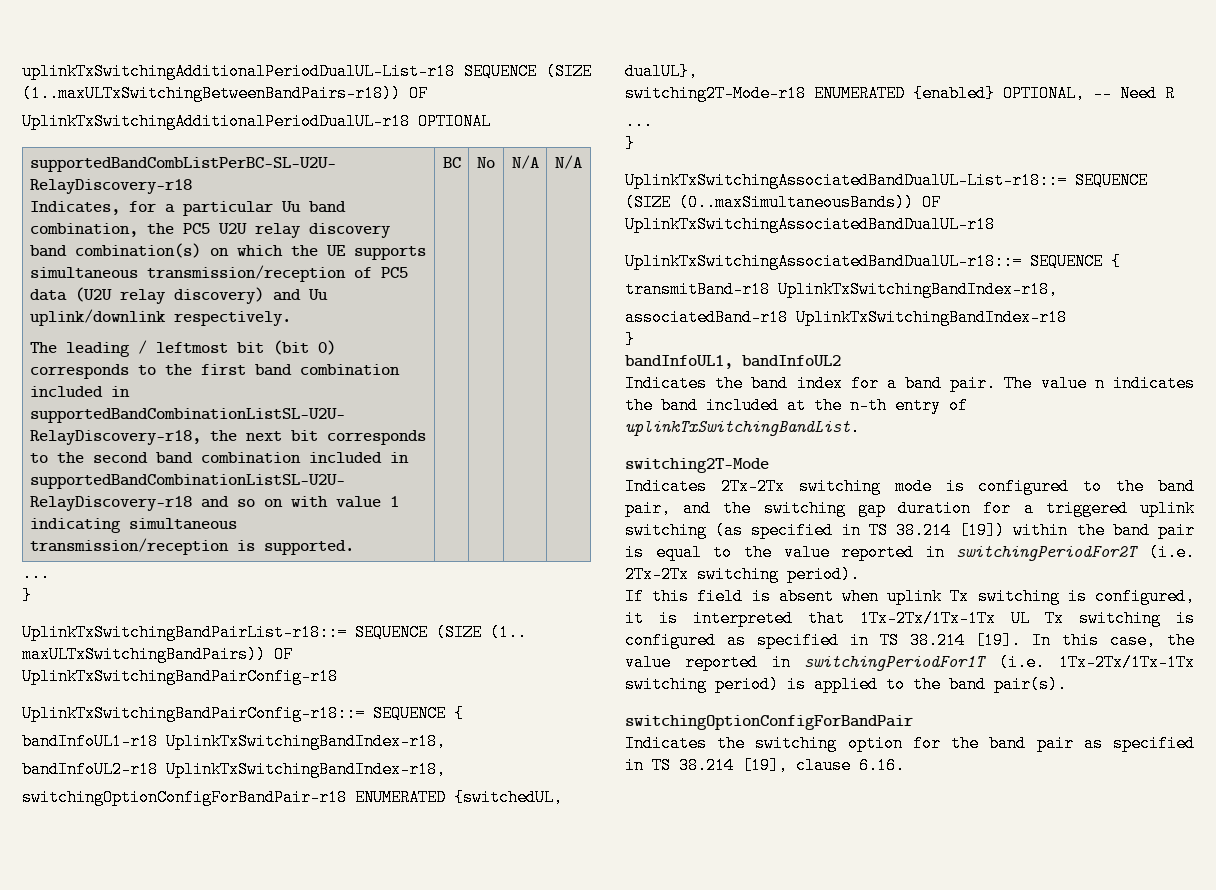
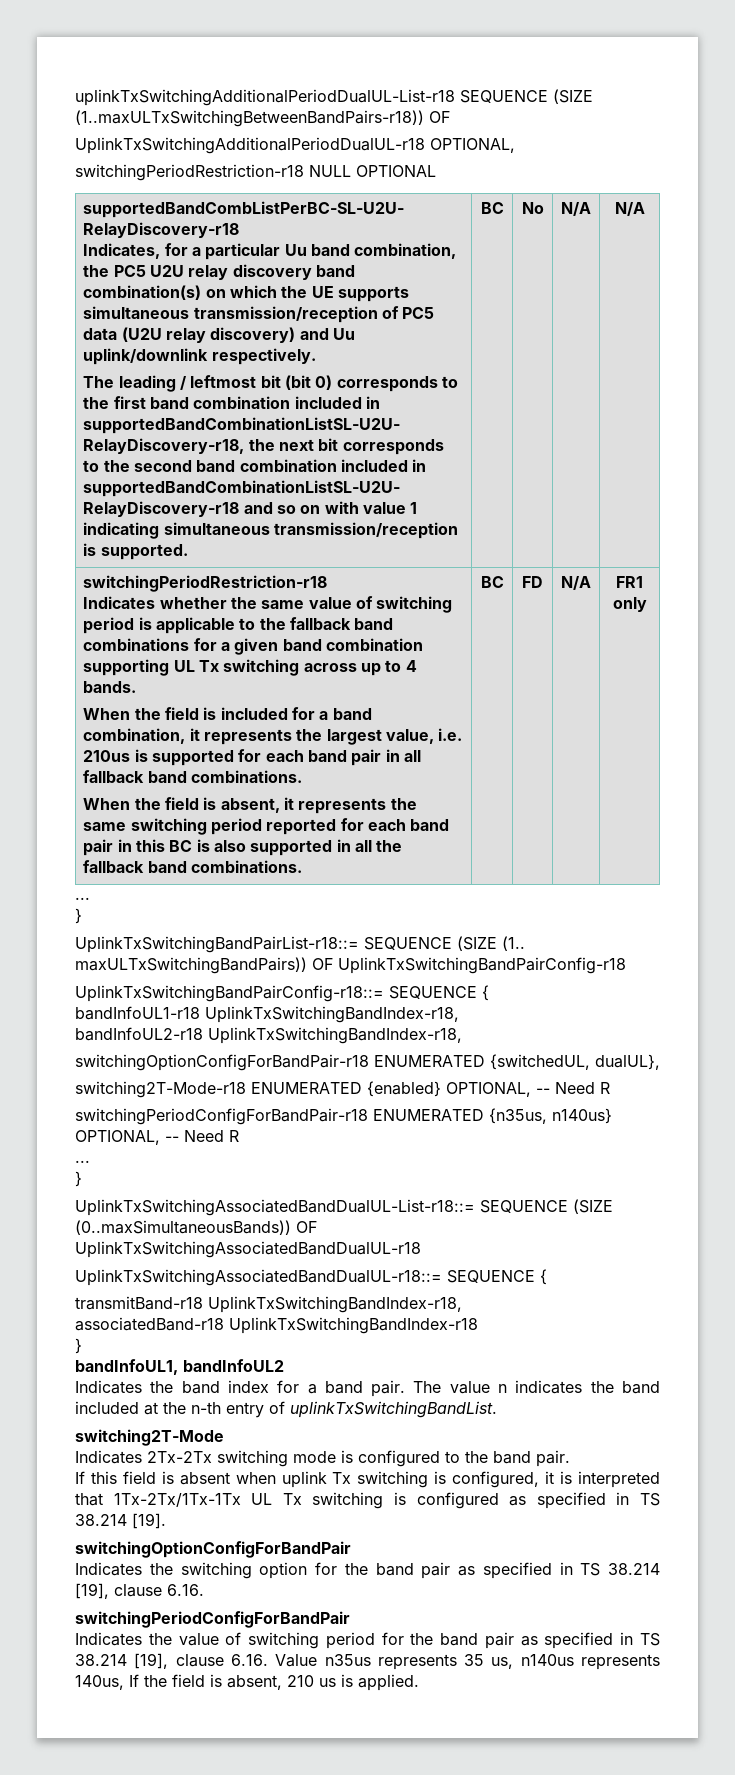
- UplinkTxSwitchingAdditionalPeriodDualUL-r18 OPTIONAL
+ UplinkTxSwitchingAdditionalPeriodDualUL-r18 OPTIONAL,
+ switchingPeriodRestriction-r18 NULL OPTIONAL
  N/A | N/A
+ switchingPeriodRestriction-r18
+ Indicates whether the same value of switching period is applicable to the fallback band combinations for a given band combination supporting UL Tx switching across up to 4 bands.
+ When the field is included for a band combination, it represents the largest value, i.e. 210us is supported for each band pair in all fallback band combinations.
+ When the field is absent, it represents the same switching period reported for each band pair in this BC is also supported in all the fallback band combinations. | BC | FD | N/A | FR1 only
+ switchingPeriodConfigForBandPair-r18 ENUMERATED {n35us, n140us} OPTIONAL, -- Need R
- Indicates 2Tx-2Tx switching mode is configured to the band pair, and the switching gap duration for a triggered uplink switching (as specified in TS 38.214 [19]) within the band pair is equal to the value reported in switchingPeriodFor2T (i.e. 2Tx-2Tx switching period).
+ Indicates 2Tx-2Tx switching mode is configured to the band pair.
- In this case, the value reported in switchingPeriodFor1T (i.e. 1Tx-2Tx/1Tx-1Tx switching period) is applied to the band pair(s).
+ switchingPeriodConfigForBandPair
+ Indicates the value of switching period for the band pair as specified in TS 38.214 [19], clause 6.16. Value n35us represents 35 us, n140us represents 140us, If the field is absent, 210 us is applied.

